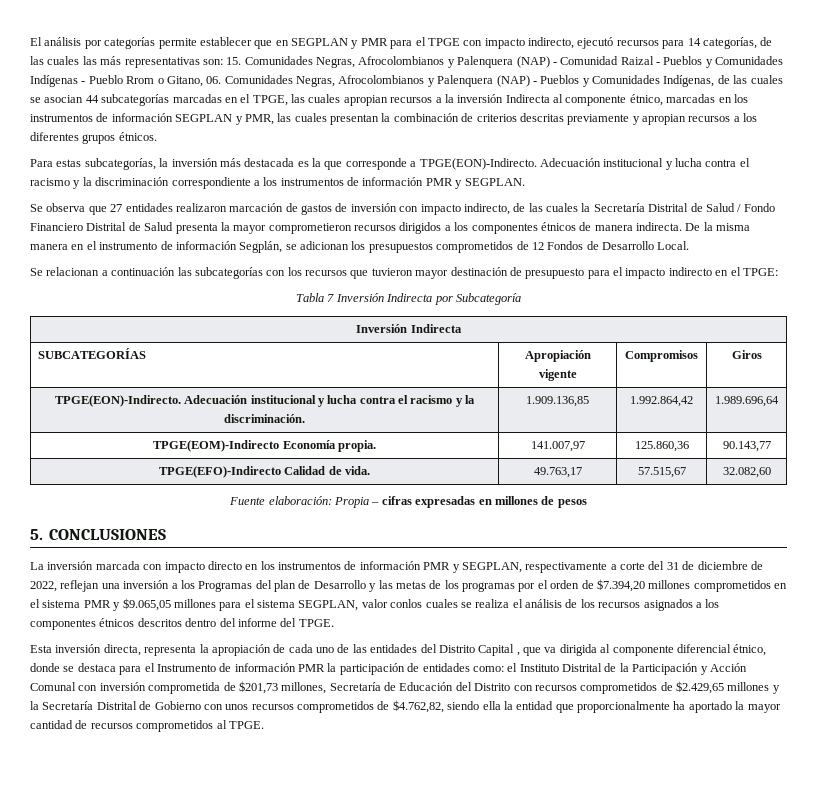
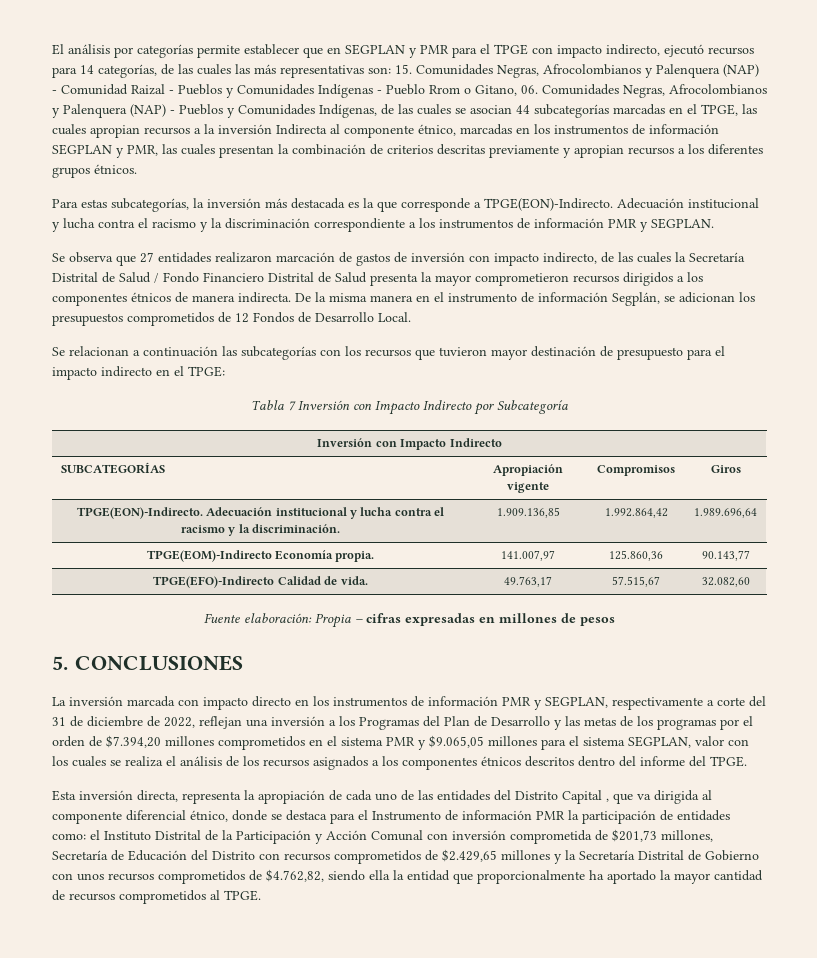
- Tabla 7 Inversión Indirecta por Subcategoría
- Inversión Indirecta
+ Tabla 7 Inversión con Impacto Indirecto por Subcategoría
+ Inversión con Impacto Indirecto
- La inversión marcada con impacto directo en los instrumentos de información PMR y SEGPLAN, respectivamente a corte del 31 de diciembre de 2022, reflejan una inversión a los Programas del plan de Desarrollo y las metas de los programas por el orden de $7.394,20 millones comprometidos en el sistema PMR y $9.065,05 millones para el sistema SEGPLAN, valor conlos cuales se realiza el análisis de los recursos asignados a los componentes étnicos descritos dentro del informe del TPGE.
+ La inversión marcada con impacto directo en los instrumentos de información PMR y SEGPLAN, respectivamente a corte del 31 de diciembre de 2022, reflejan una inversión a los Programas del Plan de Desarrollo y las metas de los programas por el orden de $7.394,20 millones comprometidos en el sistema PMR y $9.065,05 millones para el sistema SEGPLAN, valor con los cuales se realiza el análisis de los recursos asignados a los componentes étnicos descritos dentro del informe del TPGE.

